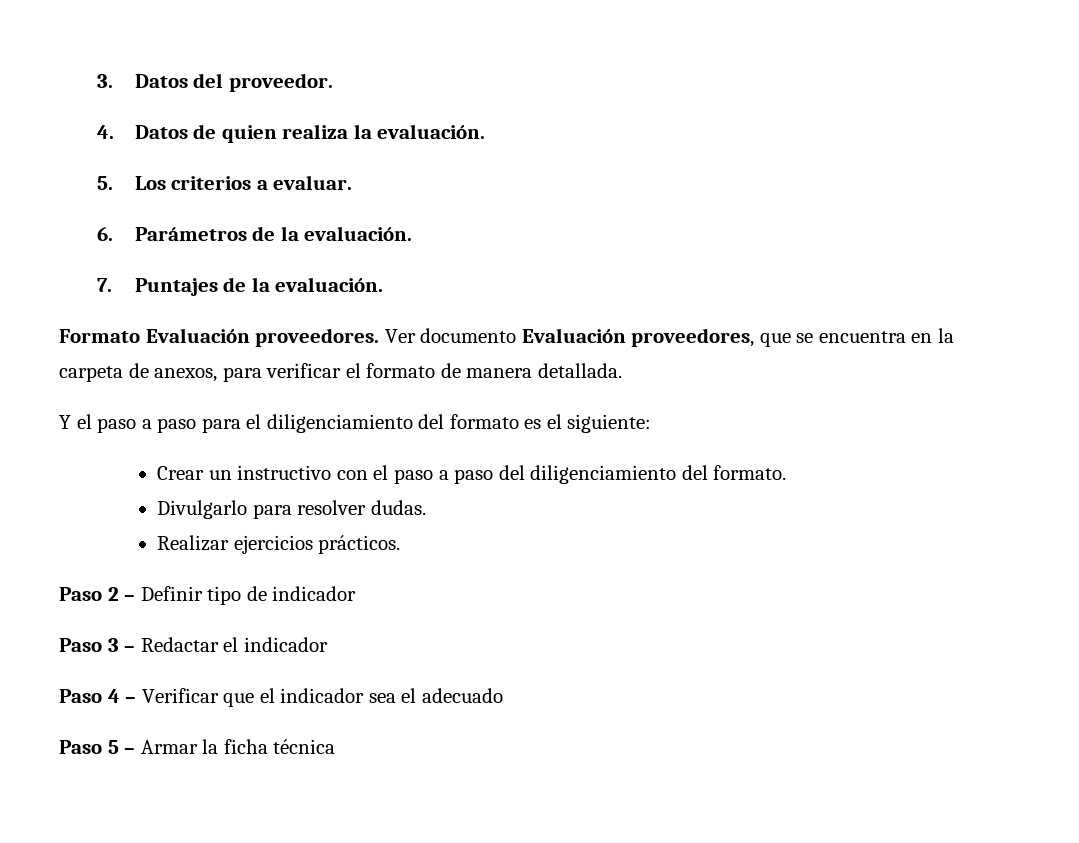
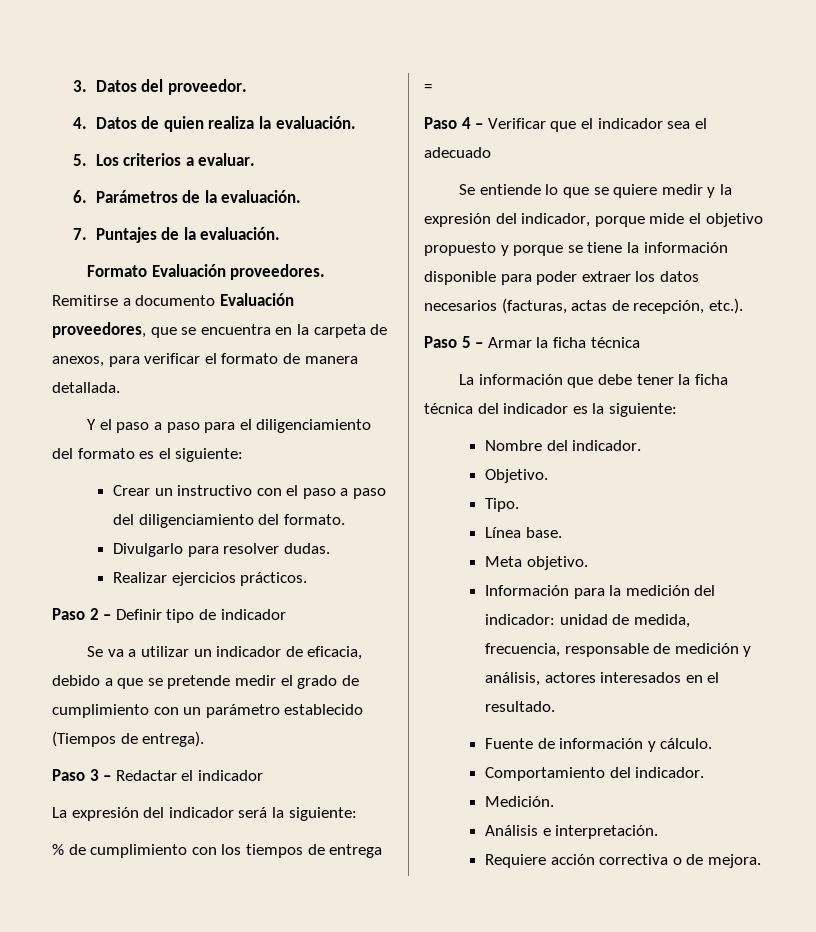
- Ver documento Evaluación proveedores, que se encuentra en la carpeta de anexos, para verificar el formato de manera detallada.
+ Remitirse a documento Evaluación proveedores, que se encuentra en la carpeta de anexos, para verificar el formato de manera detallada.
+ Se va a utilizar un indicador de eficacia, debido a que se pretende medir el grado de cumplimiento con un parámetro establecido (Tiempos de entrega).
+ La expresión del indicador será la siguiente:
+ % de cumplimiento con los tiempos de entrega =
+ Se entiende lo que se quiere medir y la expresión del indicador, porque mide el objetivo propuesto y porque se tiene la información disponible para poder extraer los datos necesarios (facturas, actas de recepción, etc.).
+ La información que debe tener la ficha técnica del indicador es la siguiente:
+ Nombre del indicador.
+ Objetivo.
+ Tipo.
+ Línea base.
+ Meta objetivo.
+ Información para la medición del indicador: unidad de medida, frecuencia, responsable de medición y análisis, actores interesados en el resultado.
+ Fuente de información y cálculo.
+ Comportamiento del indicador.
+ Medición.
+ Análisis e interpretación.
+ Requiere acción correctiva o de mejora.

